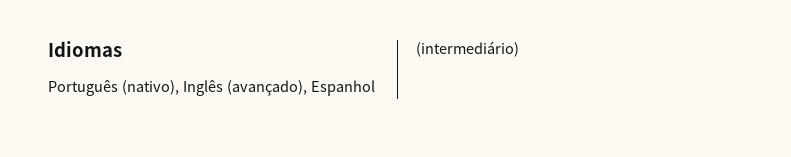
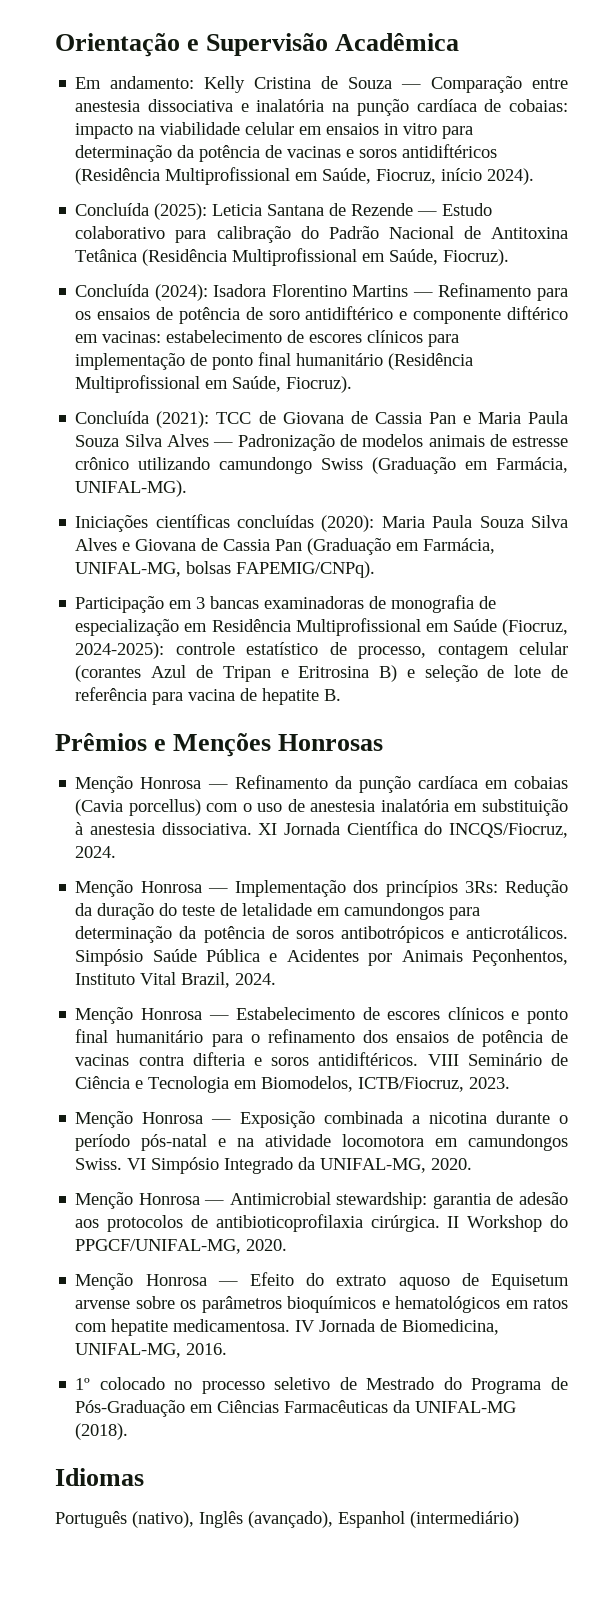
+ Orientação e Supervisão Acadêmica
+ Em andamento: Kelly Cristina de Souza — Comparação entre anestesia dissociativa e inalatória na punção cardíaca de cobaias: impacto na viabilidade celular em ensaios in vitro para determinação da potência de vacinas e soros antidiftéricos (Residência Multiprofissional em Saúde, Fiocruz, início 2024).
+ Concluída (2025): Leticia Santana de Rezende — Estudo colaborativo para calibração do Padrão Nacional de Antitoxina Tetânica (Residência Multiprofissional em Saúde, Fiocruz).
+ Concluída (2024): Isadora Florentino Martins — Refinamento para os ensaios de potência de soro antidiftérico e componente diftérico em vacinas: estabelecimento de escores clínicos para implementação de ponto final humanitário (Residência Multiprofissional em Saúde, Fiocruz).
+ Concluída (2021): TCC de Giovana de Cassia Pan e Maria Paula Souza Silva Alves — Padronização de modelos animais de estresse crônico utilizando camundongo Swiss (Graduação em Farmácia, UNIFAL-MG).
+ Iniciações científicas concluídas (2020): Maria Paula Souza Silva Alves e Giovana de Cassia Pan (Graduação em Farmácia, UNIFAL-MG, bolsas FAPEMIG/CNPq).
+ Participação em 3 bancas examinadoras de monografia de especialização em Residência Multiprofissional em Saúde (Fiocruz, 2024-2025): controle estatístico de processo, contagem celular (corantes Azul de Tripan e Eritrosina B) e seleção de lote de referência para vacina de hepatite B.
+ Prêmios e Menções Honrosas
+ Menção Honrosa — Refinamento da punção cardíaca em cobaias (Cavia porcellus) com o uso de anestesia inalatória em substituição à anestesia dissociativa. XI Jornada Científica do INCQS/Fiocruz, 2024.
+ Menção Honrosa — Implementação dos princípios 3Rs: Redução da duração do teste de letalidade em camundongos para determinação da potência de soros antibotrópicos e anticrotálicos. Simpósio Saúde Pública e Acidentes por Animais Peçonhentos, Instituto Vital Brazil, 2024.
+ Menção Honrosa — Estabelecimento de escores clínicos e ponto final humanitário para o refinamento dos ensaios de potência de vacinas contra difteria e soros antidiftéricos. VIII Seminário de Ciência e Tecnologia em Biomodelos, ICTB/Fiocruz, 2023.
+ Menção Honrosa — Exposição combinada a nicotina durante o período pós-natal e na atividade locomotora em camundongos Swiss. VI Simpósio Integrado da UNIFAL-MG, 2020.
+ Menção Honrosa — Antimicrobial stewardship: garantia de adesão aos protocolos de antibioticoprofilaxia cirúrgica. II Workshop do PPGCF/UNIFAL-MG, 2020.
+ Menção Honrosa — Efeito do extrato aquoso de Equisetum arvense sobre os parâmetros bioquímicos e hematológicos em ratos com hepatite medicamentosa. IV Jornada de Biomedicina, UNIFAL-MG, 2016.
+ 1º colocado no processo seletivo de Mestrado do Programa de Pós-Graduação em Ciências Farmacêuticas da UNIFAL-MG (2018).

